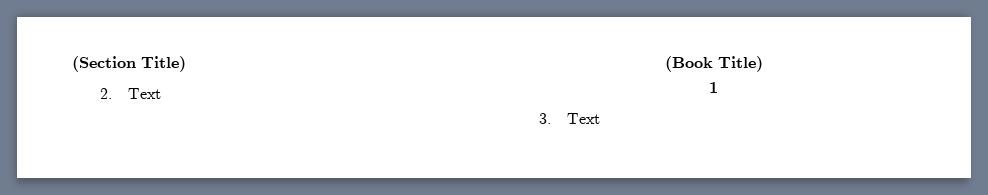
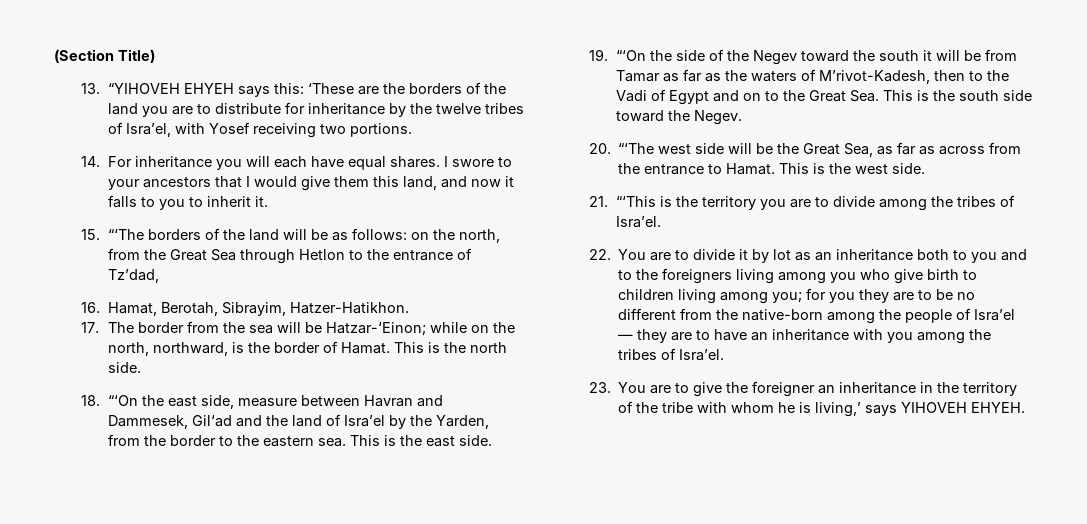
- 2. Text
- (Book Title)
- 1
- 3. Text
+ 13. “YIHOVEH EHYEH says this: ‘These are the borders of the land you are to distribute for inheritance by the twelve tribes of Isra’el, with Yosef receiving two portions.
+ 14. For inheritance you will each have equal shares. I swore to your ancestors that I would give them this land, and now it falls to you to inherit it.
+ 15. “‘The borders of the land will be as follows: on the north, from the Great Sea through Hetlon to the entrance of Tz’dad,
+ 16. Hamat, Berotah, Sibrayim, Hatzer-Hatikhon.
+ 17. The border from the sea will be Hatzar-‘Einon; while on the north, northward, is the border of Hamat. This is the north side.
+ 18. “‘On the east side, measure between Havran and Dammesek, Gil‘ad and the land of Isra’el by the Yarden, from the border to the eastern sea. This is the east side.
+ 19. “‘On the side of the Negev toward the south it will be from Tamar as far as the waters of M’rivot-Kadesh, then to the Vadi of Egypt and on to the Great Sea. This is the south side toward the Negev.
+ 20. “‘The west side will be the Great Sea, as far as across from the entrance to Hamat. This is the west side.
+ 21. “‘This is the territory you are to divide among the tribes of Isra’el.
+ 22. You are to divide it by lot as an inheritance both to you and to the foreigners living among you who give birth to children living among you; for you they are to be no different from the native-born among the people of Isra’el — they are to have an inheritance with you among the tribes of Isra’el.
+ 23. You are to give the foreigner an inheritance in the territory of the tribe with whom he is living,’ says YIHOVEH EHYEH.

